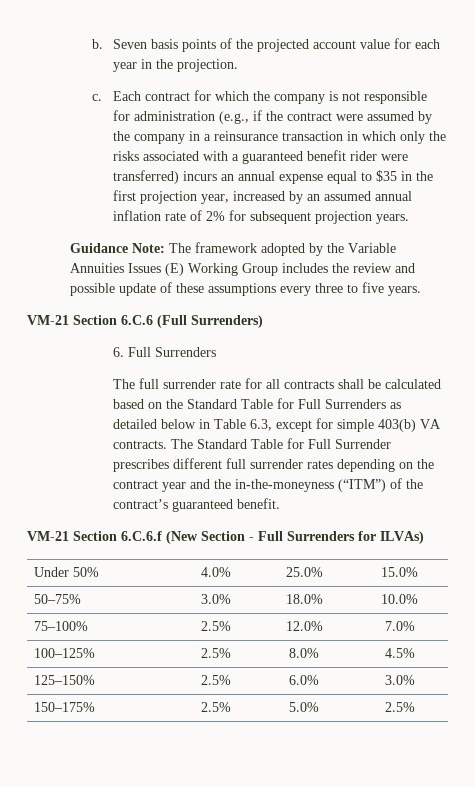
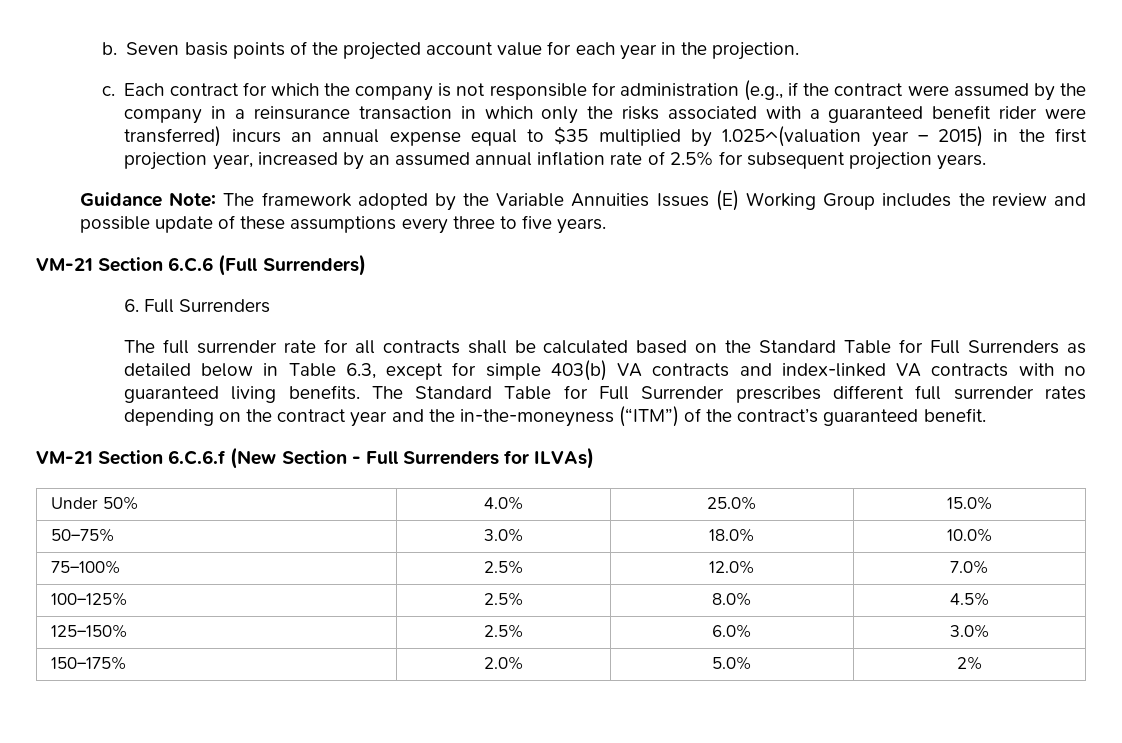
- Each contract for which the company is not responsible for administration (e.g., if the contract were assumed by the company in a reinsurance transaction in which only the risks associated with a guaranteed benefit rider were transferred) incurs an annual expense equal to $35 in the first projection year, increased by an assumed annual inflation rate of 2% for subsequent projection years.
+ Each contract for which the company is not responsible for administration (e.g., if the contract were assumed by the company in a reinsurance transaction in which only the risks associated with a guaranteed benefit rider were transferred) incurs an annual expense equal to $35 multiplied by 1.025^(valuation year – 2015) in the first projection year, increased by an assumed annual inflation rate of 2.5% for subsequent projection years.
- The full surrender rate for all contracts shall be calculated based on the Standard Table for Full Surrenders as detailed below in Table 6.3, except for simple 403(b) VA contracts.
+ The full surrender rate for all contracts shall be calculated based on the Standard Table for Full Surrenders as detailed below in Table 6.3, except for simple 403(b) VA contracts and index-linked VA contracts with no guaranteed living benefits.
- 150–175% | 2.5% | 5.0% | 2.5%
+ 150–175% | 2.0% | 5.0% | 2%

